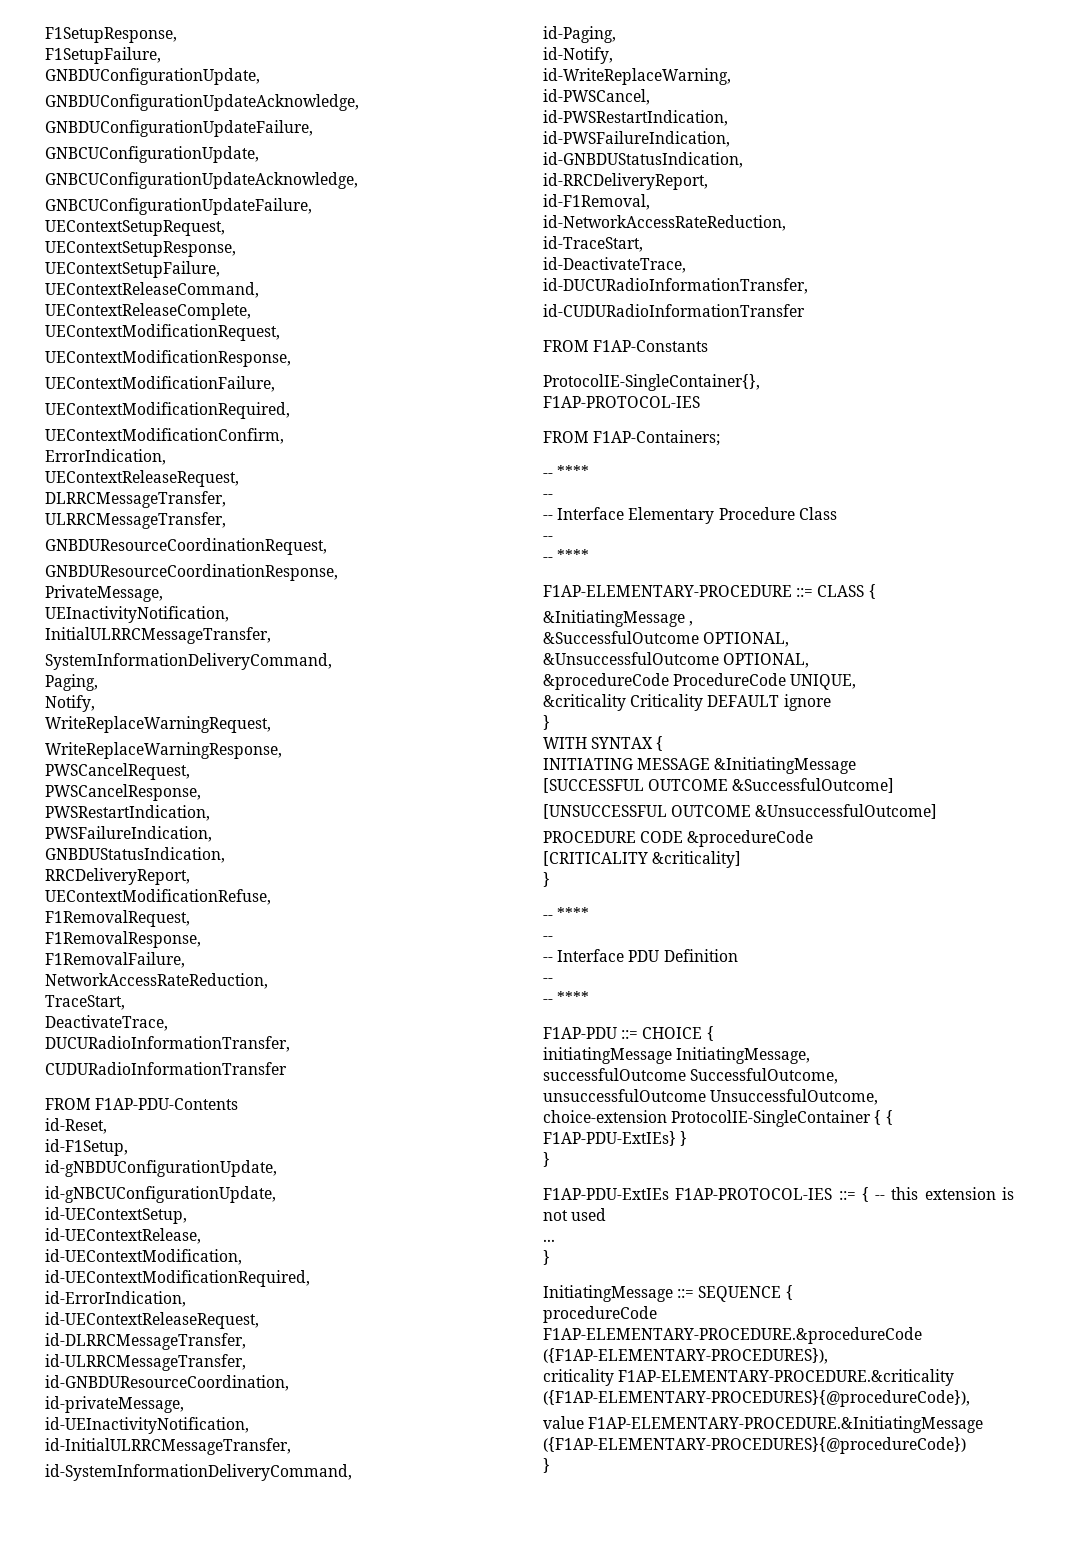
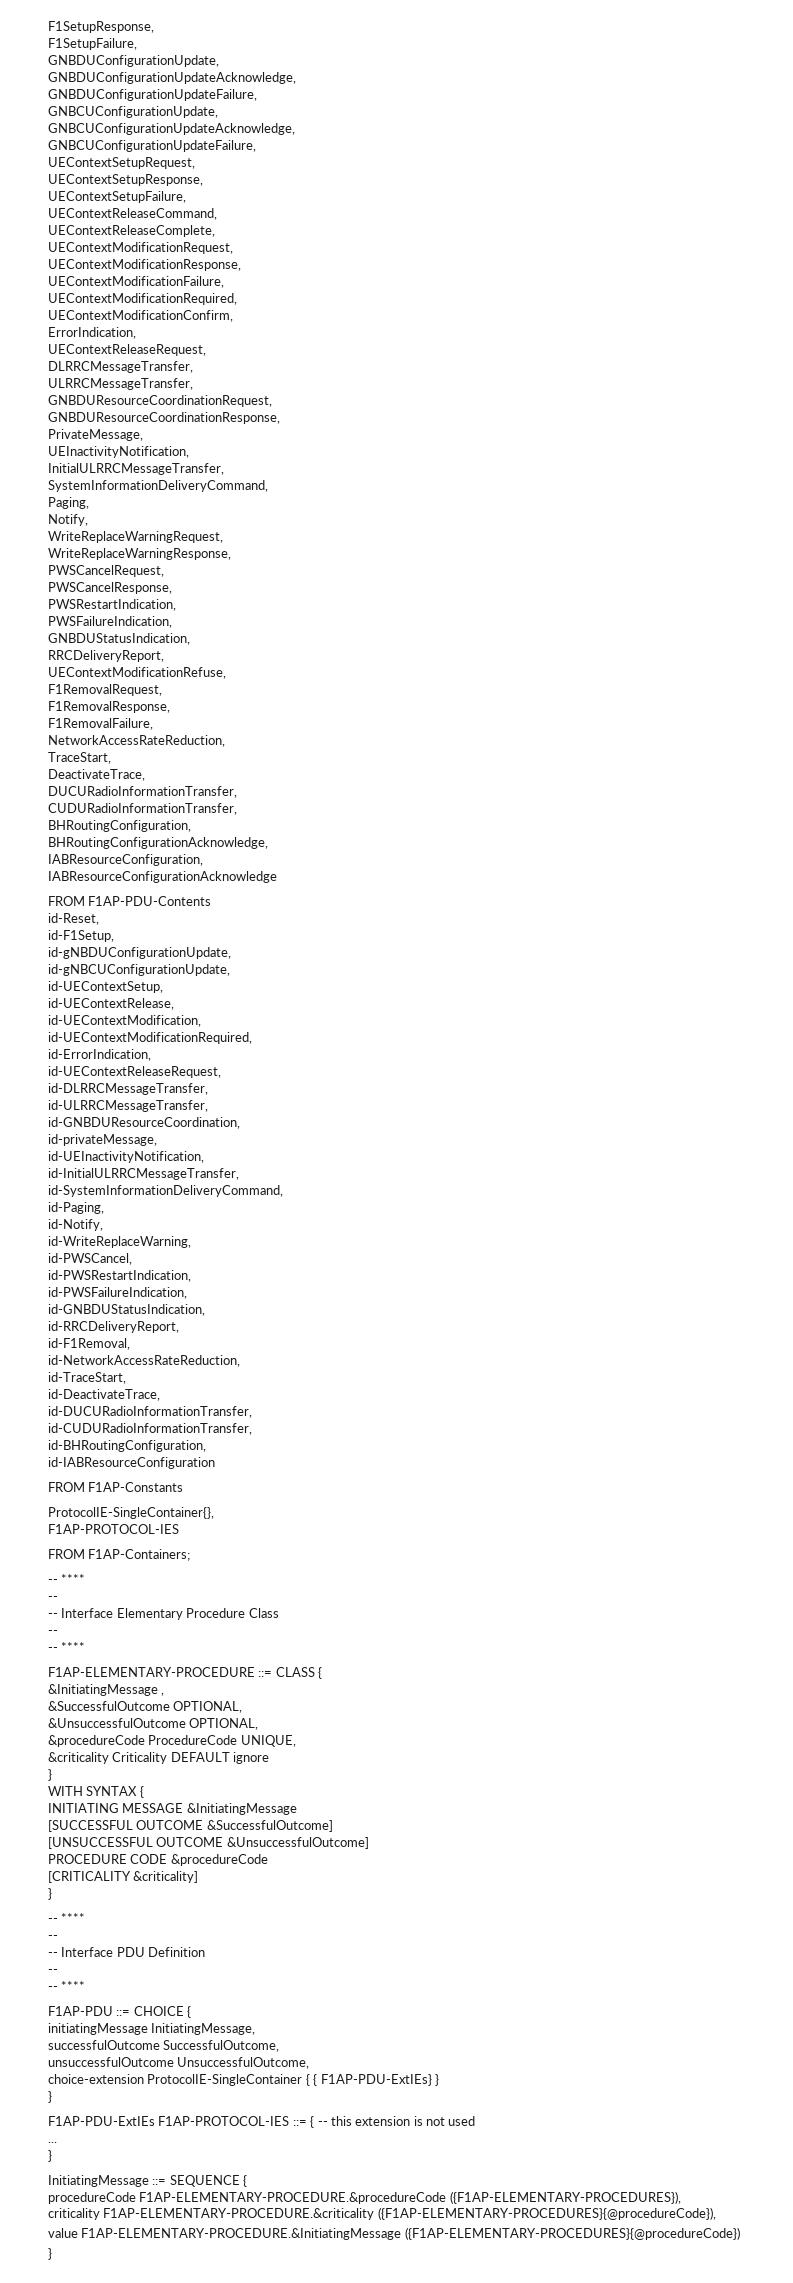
- CUDURadioInformationTransfer
+ CUDURadioInformationTransfer,
+ BHRoutingConfiguration,
+ BHRoutingConfigurationAcknowledge,
+ IABResourceConfiguration,
+ IABResourceConfigurationAcknowledge
- id-CUDURadioInformationTransfer
+ id-CUDURadioInformationTransfer,
+ id-BHRoutingConfiguration,
+ id-IABResourceConfiguration

